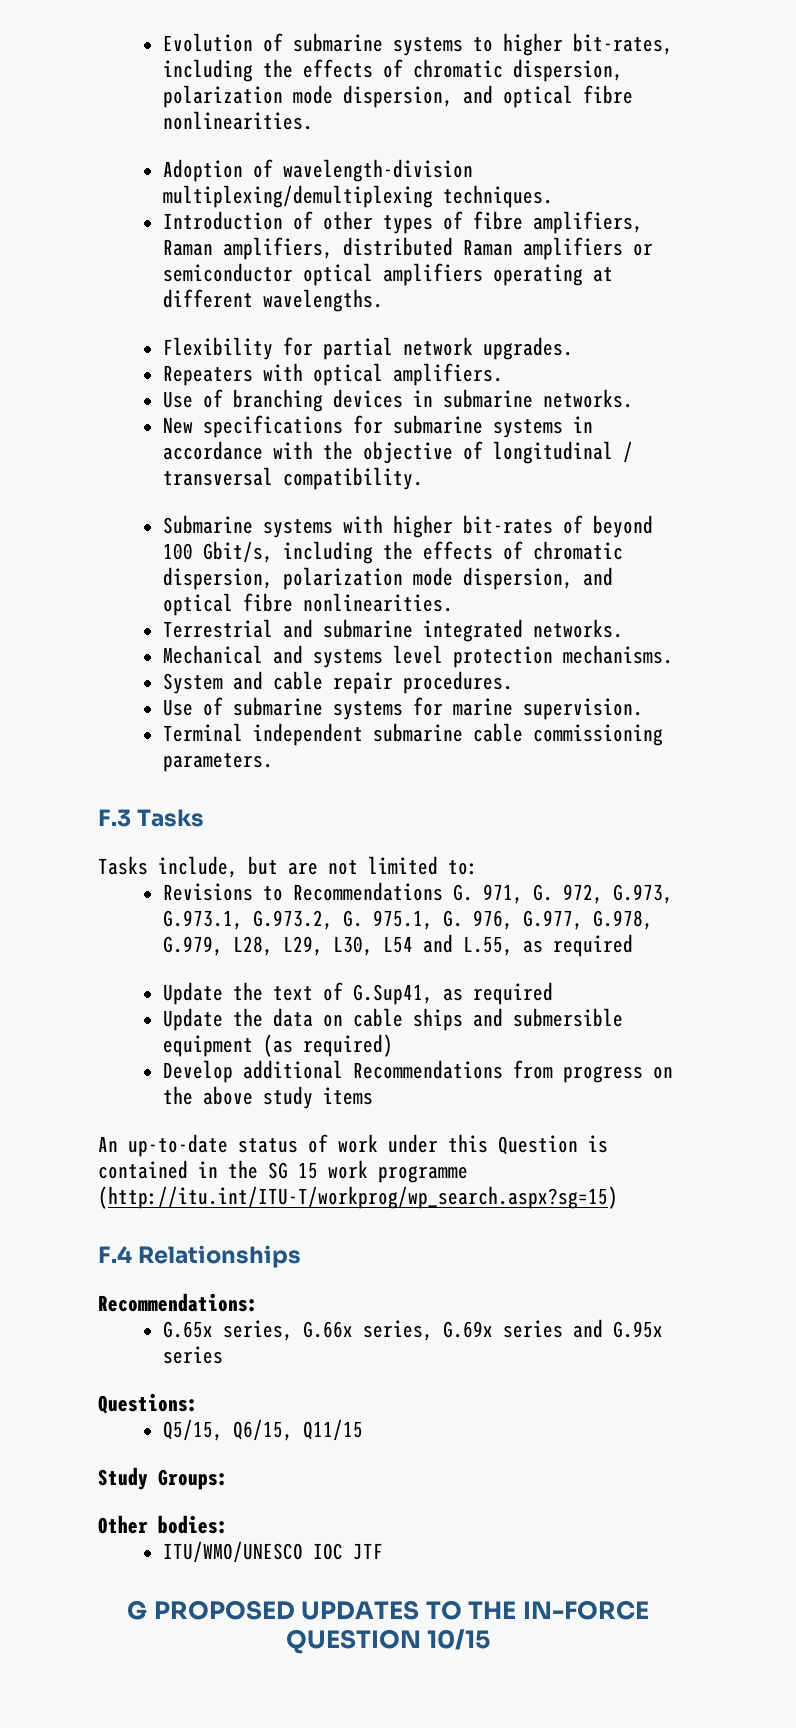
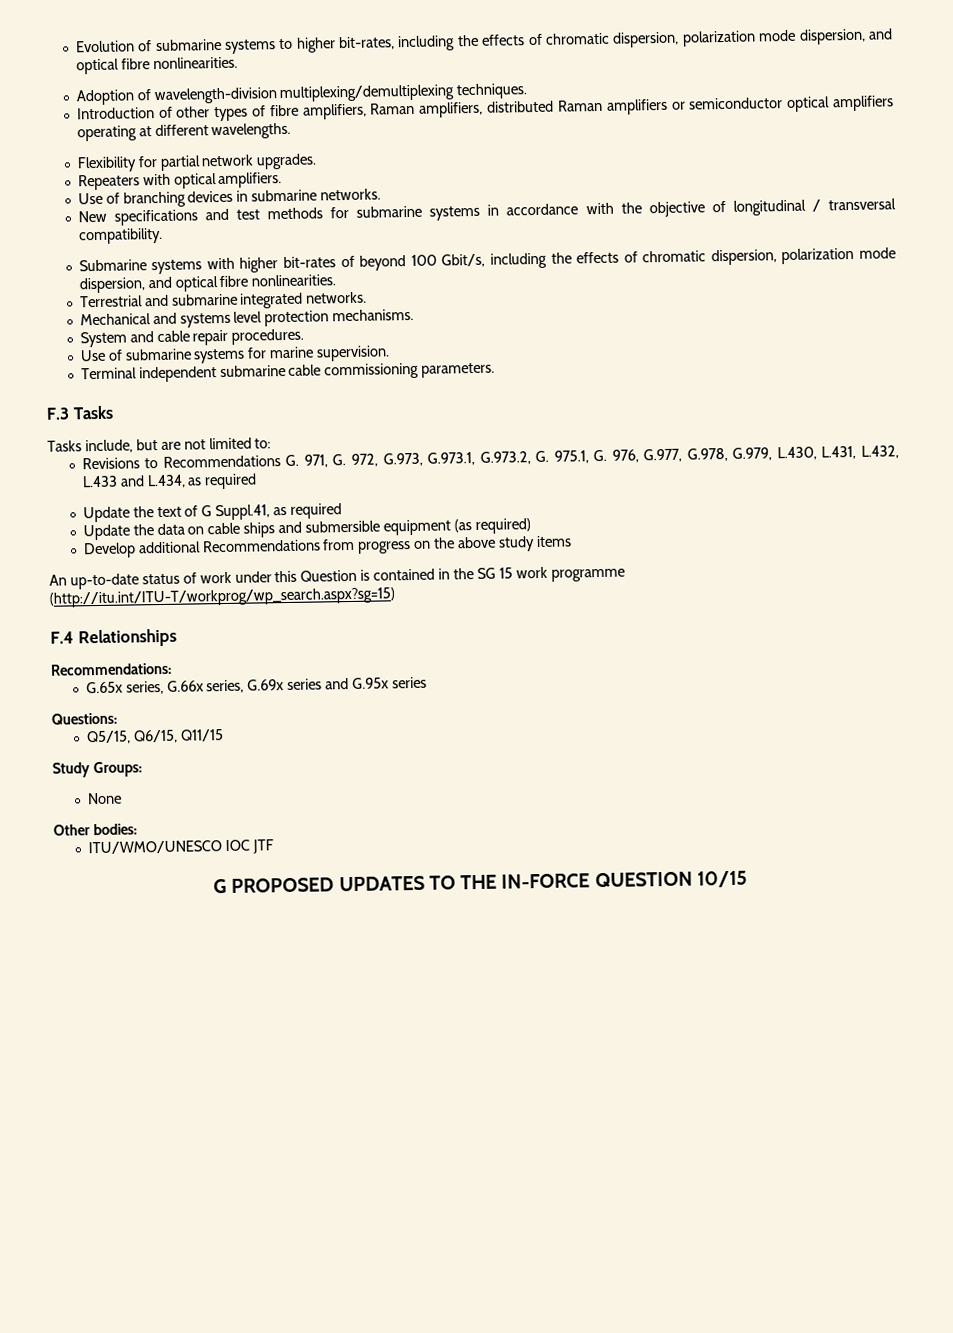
- New specifications for submarine systems in accordance with the objective of longitudinal / transversal compatibility.
+ New specifications and test methods for submarine systems in accordance with the objective of longitudinal / transversal compatibility.
- Revisions to Recommendations G. 971, G. 972, G.973, G.973.1, G.973.2, G. 975.1, G. 976, G.977, G.978, G.979, L28, L29, L30, L54 and L.55, as required
+ Revisions to Recommendations G. 971, G. 972, G.973, G.973.1, G.973.2, G. 975.1, G. 976, G.977, G.978, G.979, L.430, L.431, L.432, L.433 and L.434, as required
- Update the text of G.Sup41, as required
+ Update the text of G Suppl.41, as required
+ None

